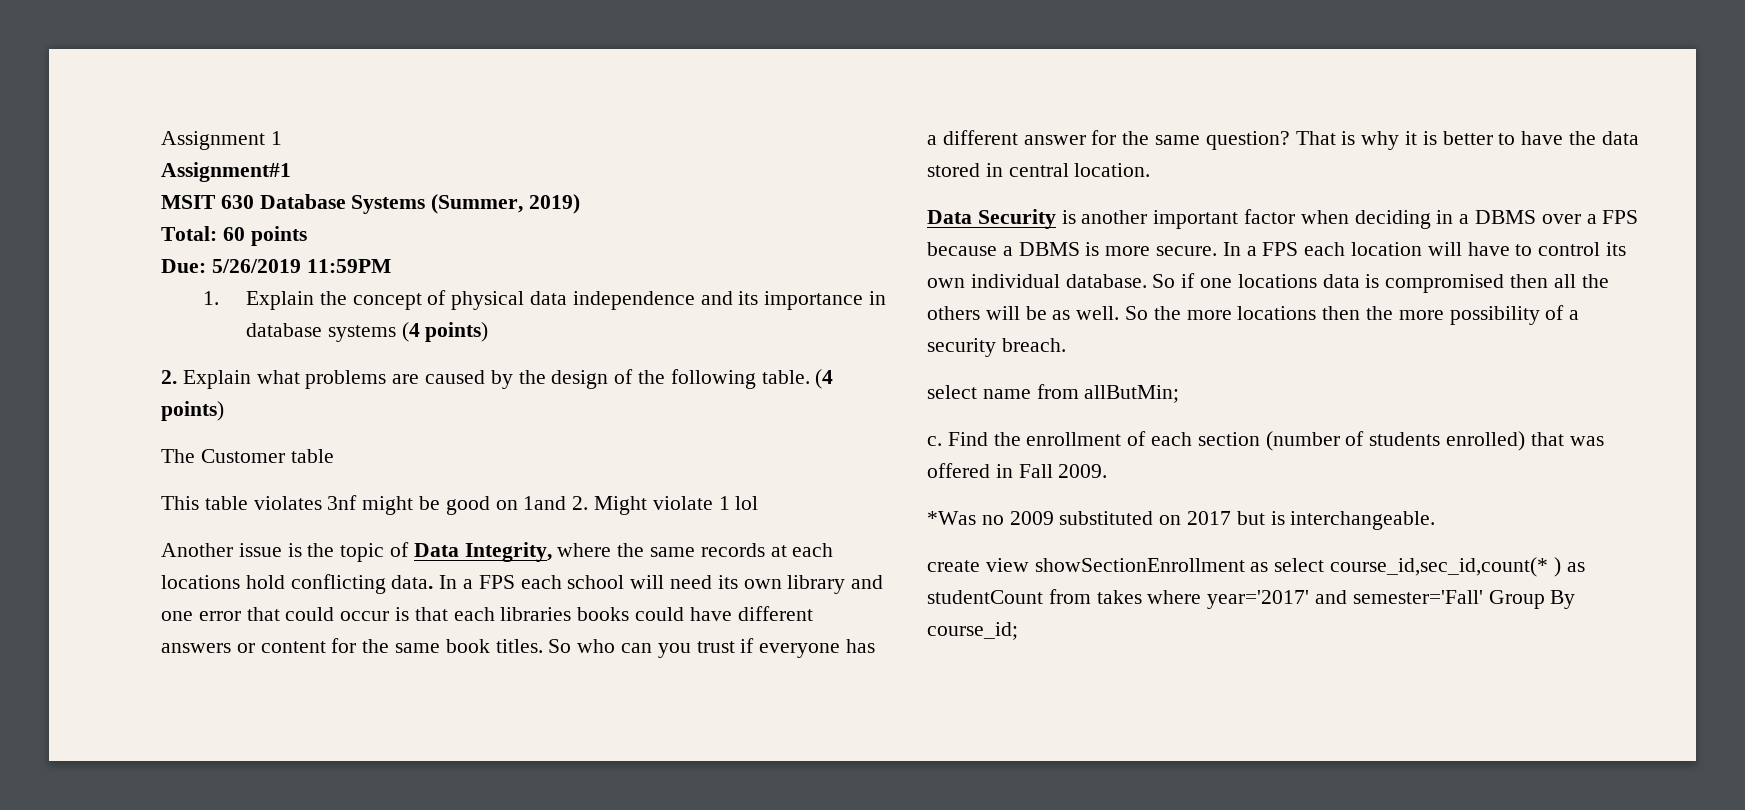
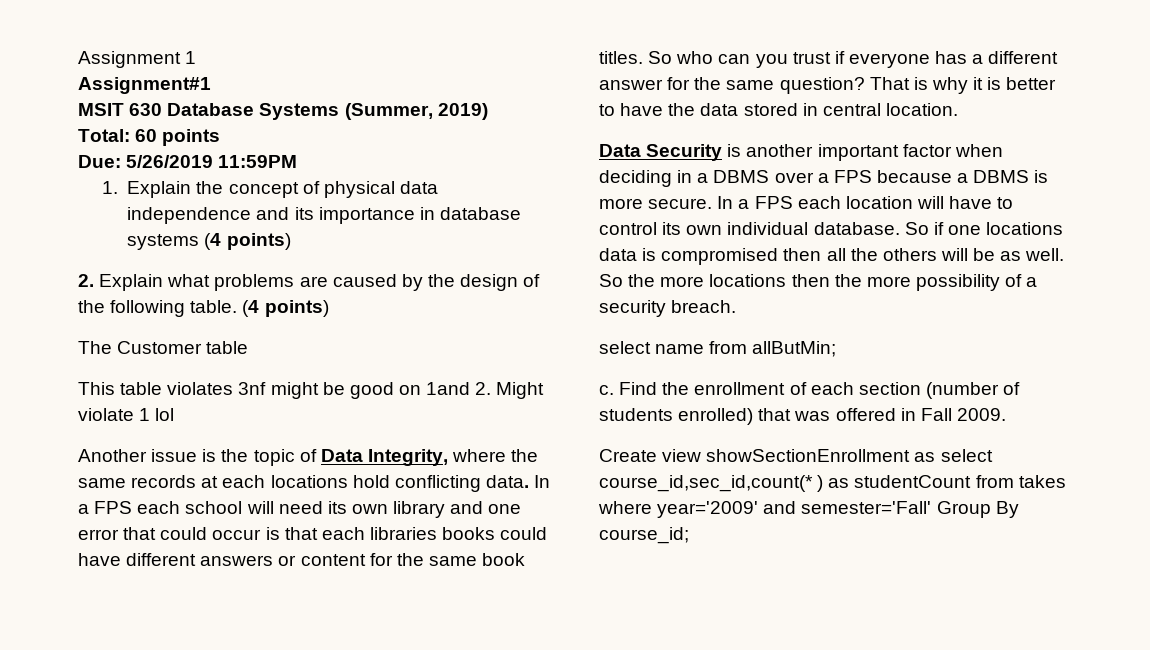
- *Was no 2009 substituted on 2017 but is interchangeable.
- create view showSectionEnrollment as select course_id,sec_id,count(* ) as studentCount from takes where year='2017' and semester='Fall' Group By course_id;
+ Create view showSectionEnrollment as select course_id,sec_id,count(* ) as studentCount from takes where year='2009' and semester='Fall' Group By course_id;

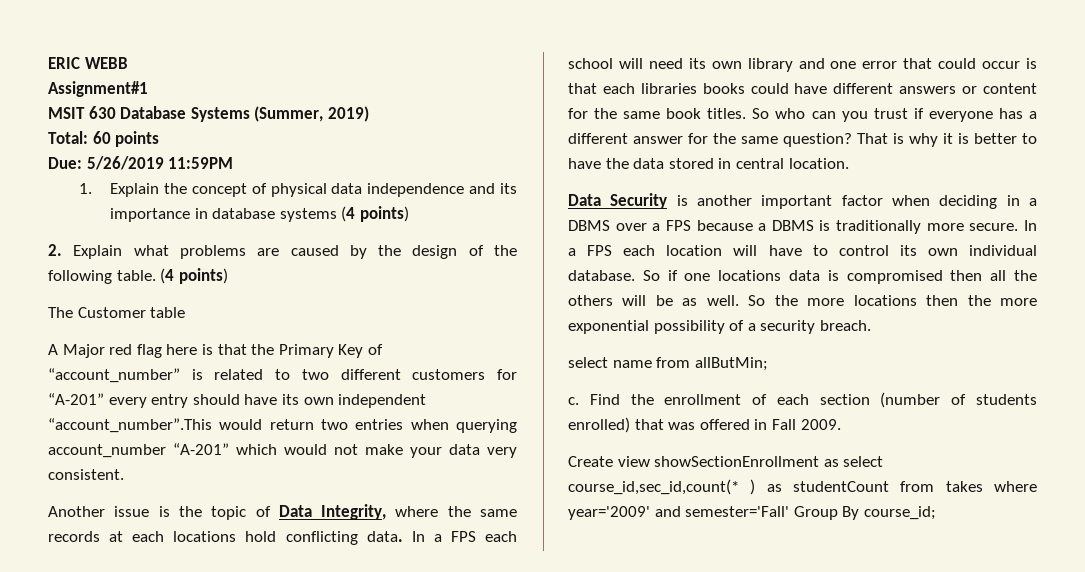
- Assignment 1
+ ERIC WEBB
- This table violates 3nf might be good on 1and 2. Might violate 1 lol
+ A Major red flag here is that the Primary Key of “account_number” is related to two different customers for “A-201” every entry should have its own independent “account_number”.This would return two entries when querying account_number “A-201” which would not make your data very consistent.
- Data Security is another important factor when deciding in a DBMS over a FPS because a DBMS is more secure.
+ Data Security is another important factor when deciding in a DBMS over a FPS because a DBMS is traditionally more secure.
- So the more locations then the more possibility of a security breach.
+ So the more locations then the more exponential possibility of a security breach.

